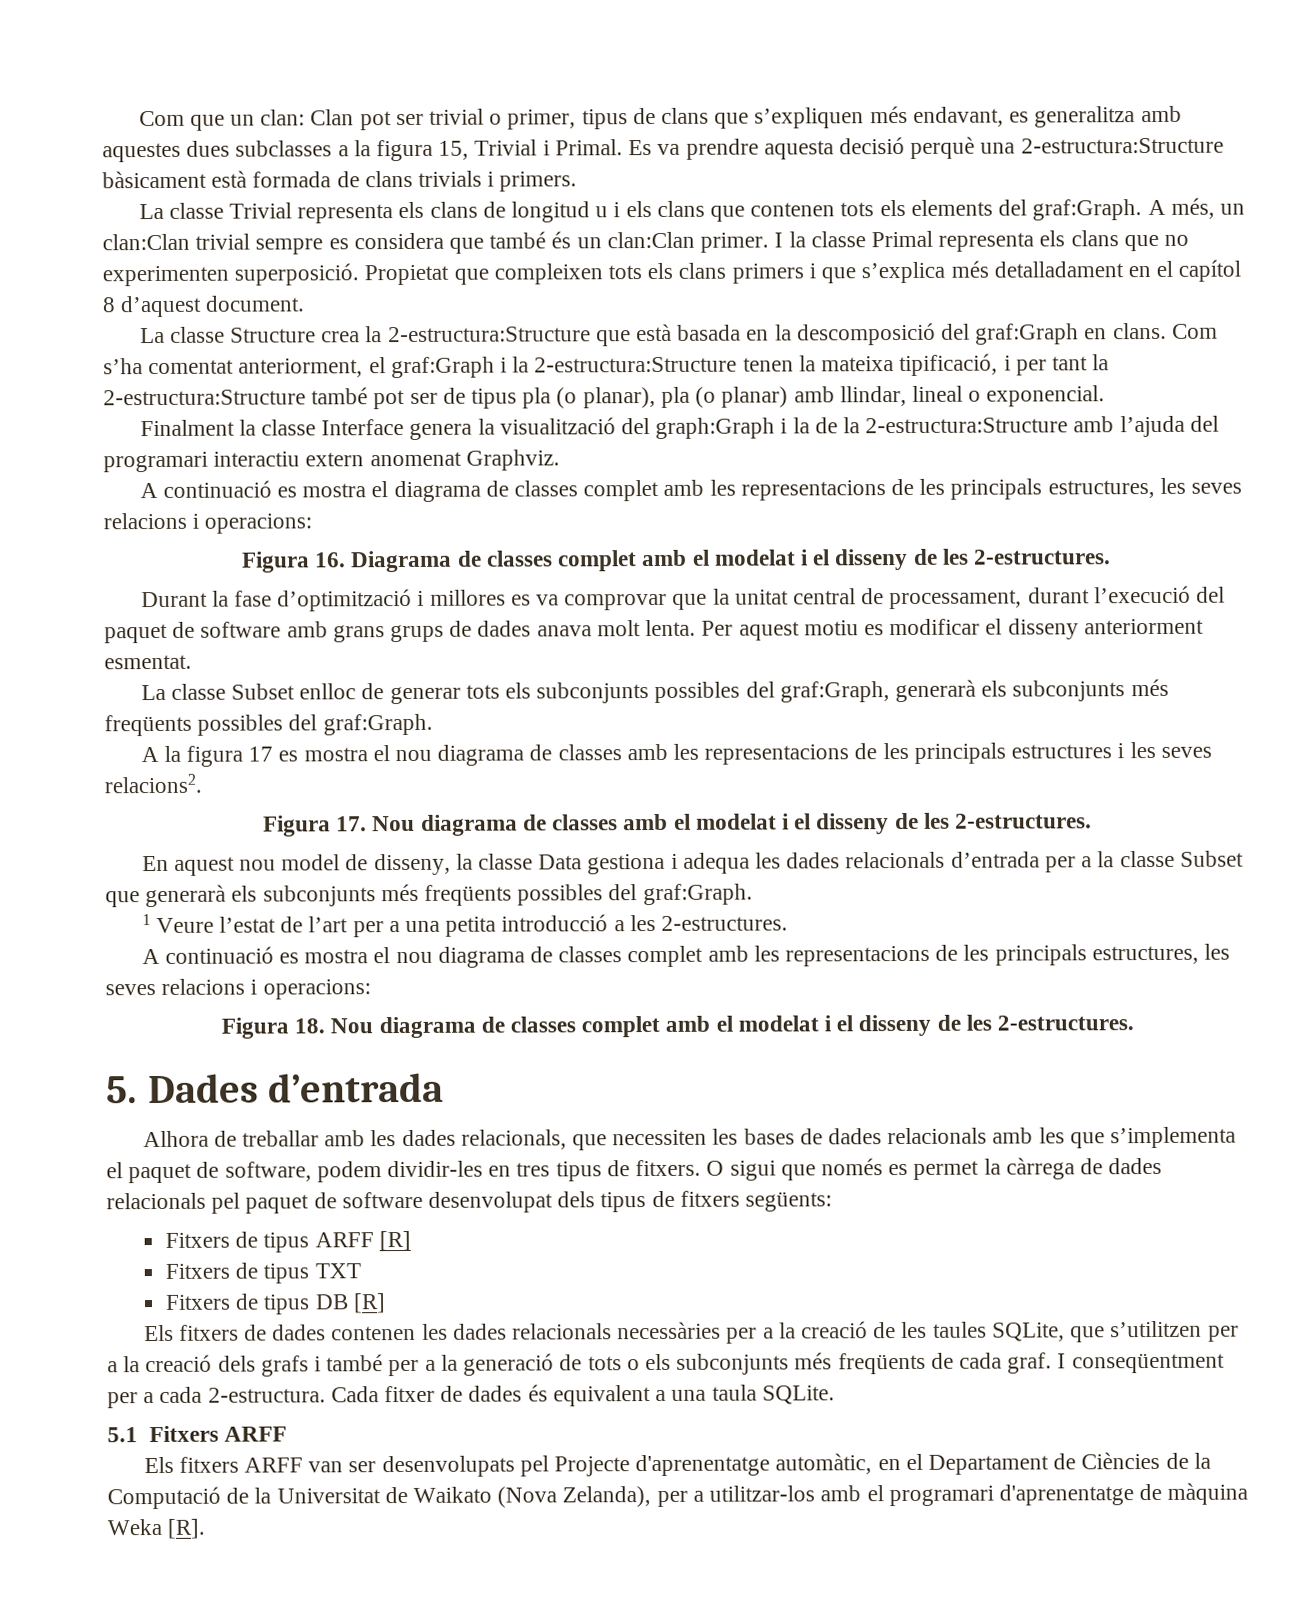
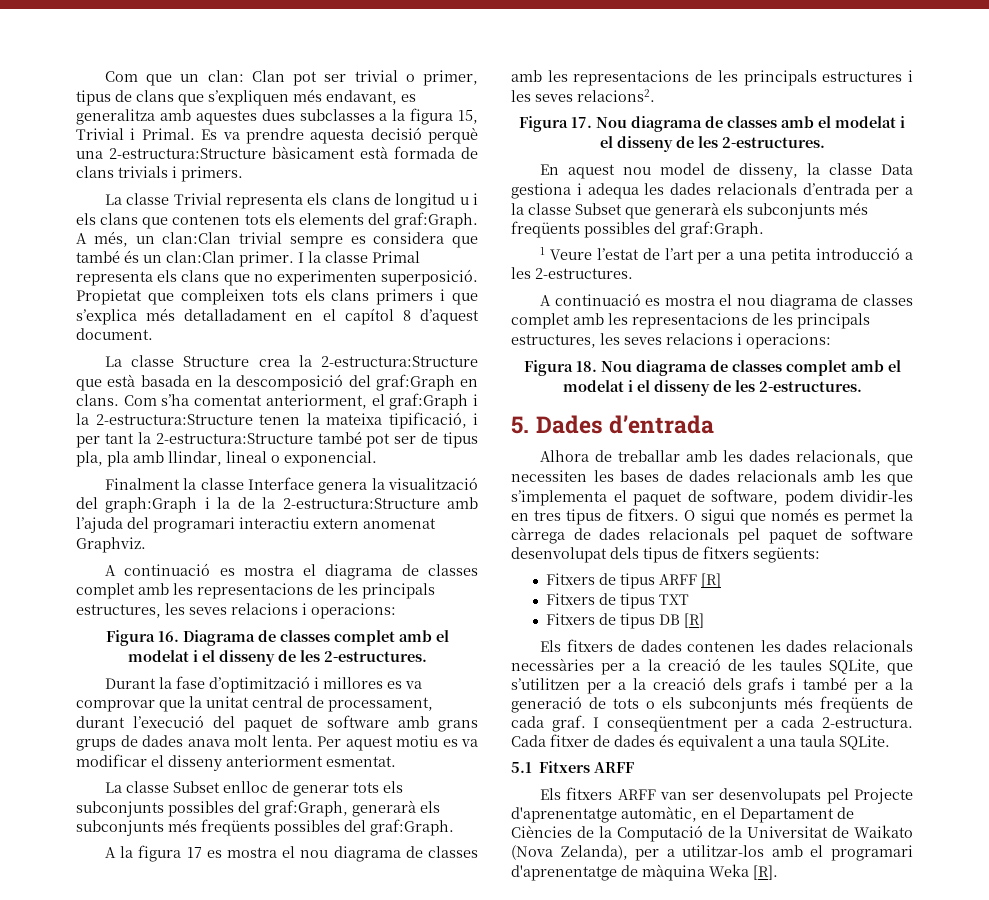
- Com s’ha comentat anteriorment, el graf:Graph i la 2-estructura:Structure tenen la mateixa tipificació, i per tant la 2-estructura:Structure també pot ser de tipus pla (o planar), pla (o planar) amb llindar, lineal o exponencial.
+ Com s’ha comentat anteriorment, el graf:Graph i la 2-estructura:Structure tenen la mateixa tipificació, i per tant la 2-estructura:Structure també pot ser de tipus pla, pla amb llindar, lineal o exponencial.
- Per aquest motiu es modificar el disseny anteriorment esmentat.
+ Per aquest motiu es va modificar el disseny anteriorment esmentat.

